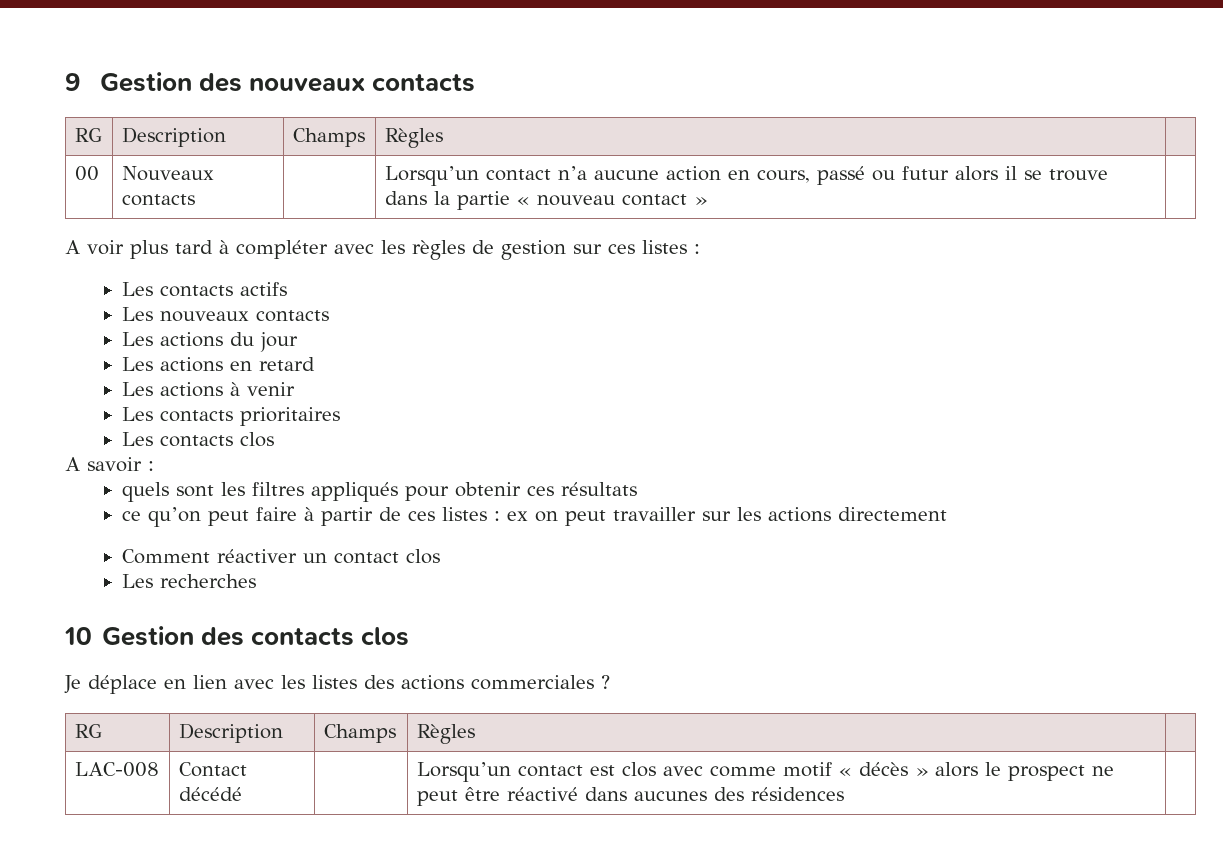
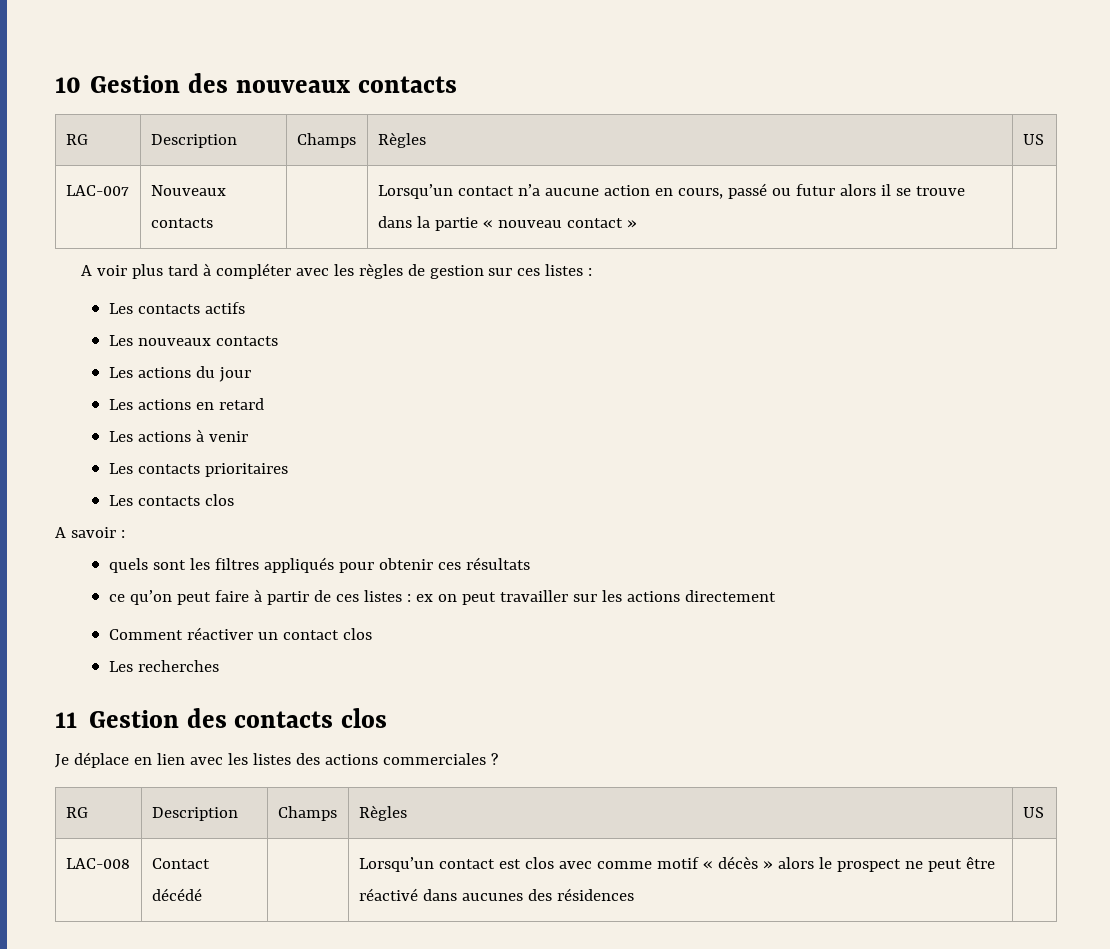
- 9 Gestion des nouveaux contacts
- RG | Description | Champs | Règles |
- 00 | Nouveaux contacts | | Lorsqu’un contact n’a aucune action en cours, passé ou futur alors il se trouve dans la partie « nouveau contact » |
+ 10 Gestion des nouveaux contacts
+ RG | Description | Champs | Règles | US
+ LAC-007 | Nouveaux contacts | | Lorsqu’un contact n’a aucune action en cours, passé ou futur alors il se trouve dans la partie « nouveau contact » |
- 10 Gestion des contacts clos
+ 11 Gestion des contacts clos
  Je déplace en lien avec les listes des actions commerciales ?
- RG | Description | Champs | Règles |
+ RG | Description | Champs | Règles | US

